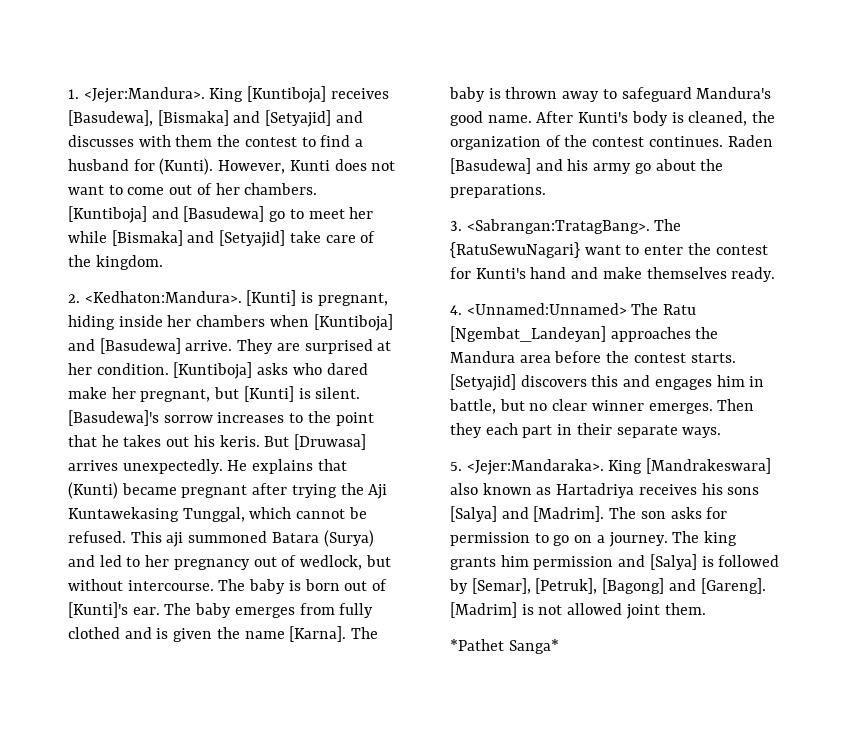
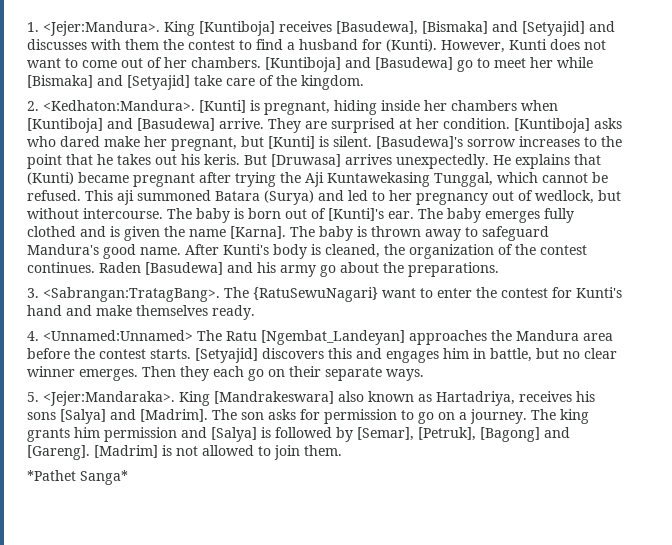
- The baby emerges from fully clothed and is given the name [Karna].
+ The baby emerges fully clothed and is given the name [Karna].
- Then they each part in their separate ways.
+ Then they each go on their separate ways.
- King [Mandrakeswara] also known as Hartadriya receives his sons [Salya] and [Madrim].
+ King [Mandrakeswara] also known as Hartadriya, receives his sons [Salya] and [Madrim].
- [Madrim] is not allowed joint them.
+ [Madrim] is not allowed to join them.

